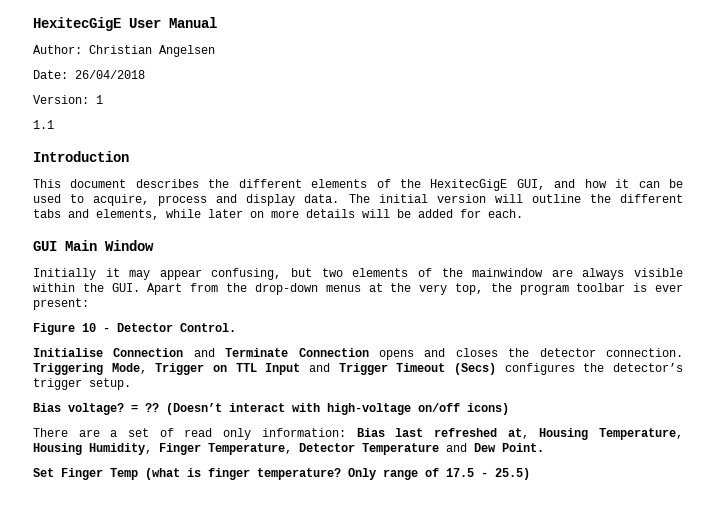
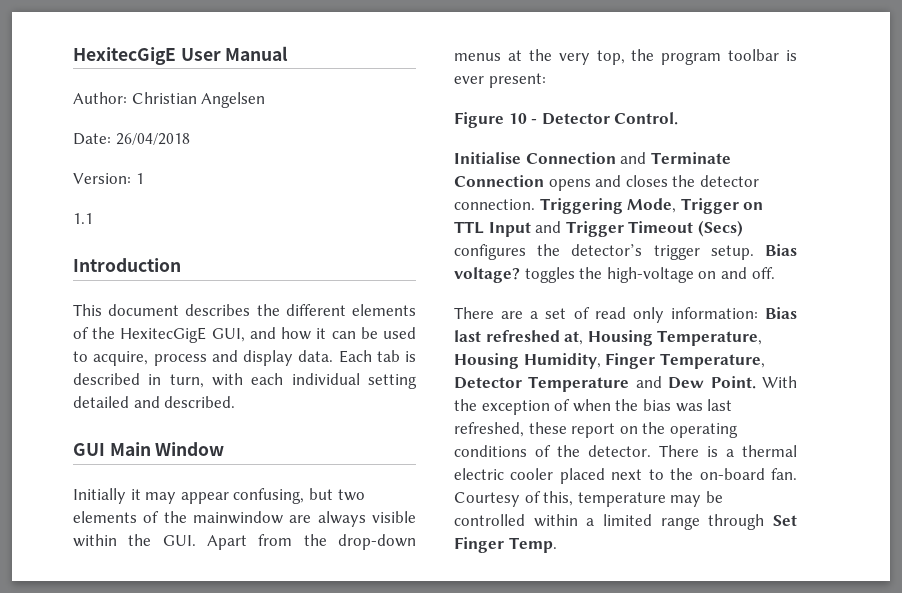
- The initial version will outline the different tabs and elements, while later on more details will be added for each.
+ Each tab is described in turn, with each individual setting detailed and described.
- Triggering Mode, Trigger on TTL Input and Trigger Timeout (Secs) configures the detector’s trigger setup.
- Bias voltage? = ?? (Doesn’t interact with high-voltage on/off icons)
+ Triggering Mode, Trigger on TTL Input and Trigger Timeout (Secs) configures the detector’s trigger setup. Bias voltage? toggles the high-voltage on and off.
- There are a set of read only information: Bias last refreshed at, Housing Temperature, Housing Humidity, Finger Temperature, Detector Temperature and Dew Point.
- Set Finger Temp (what is finger temperature? Only range of 17.5 - 25.5)
+ There are a set of read only information: Bias last refreshed at, Housing Temperature, Housing Humidity, Finger Temperature, Detector Temperature and Dew Point. With the exception of when the bias was last refreshed, these report on the operating conditions of the detector. There is a thermal electric cooler placed next to the on-board fan. Courtesy of this, temperature may be controlled within a limited range through Set Finger Temp.

